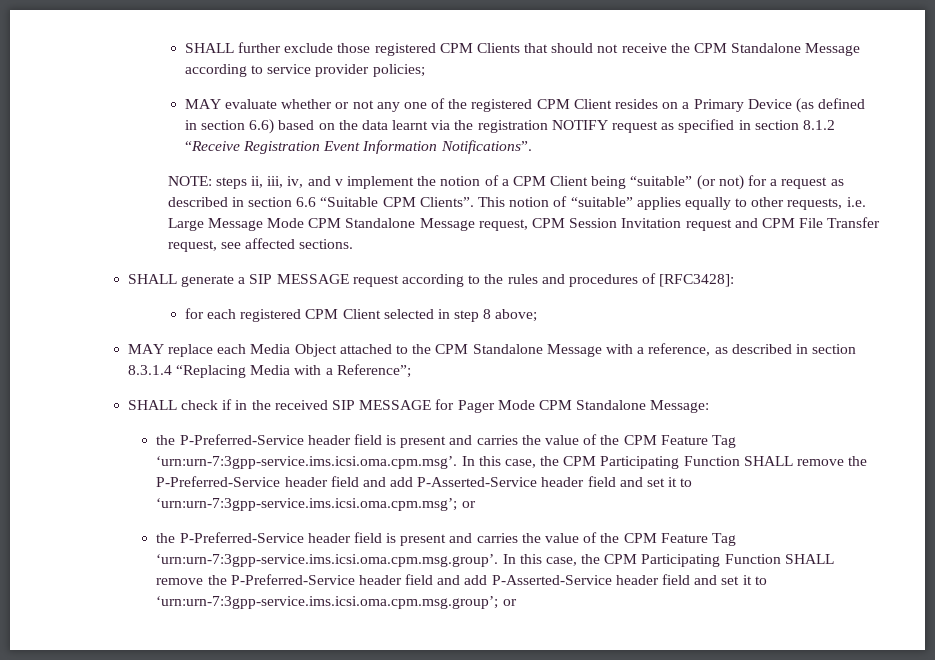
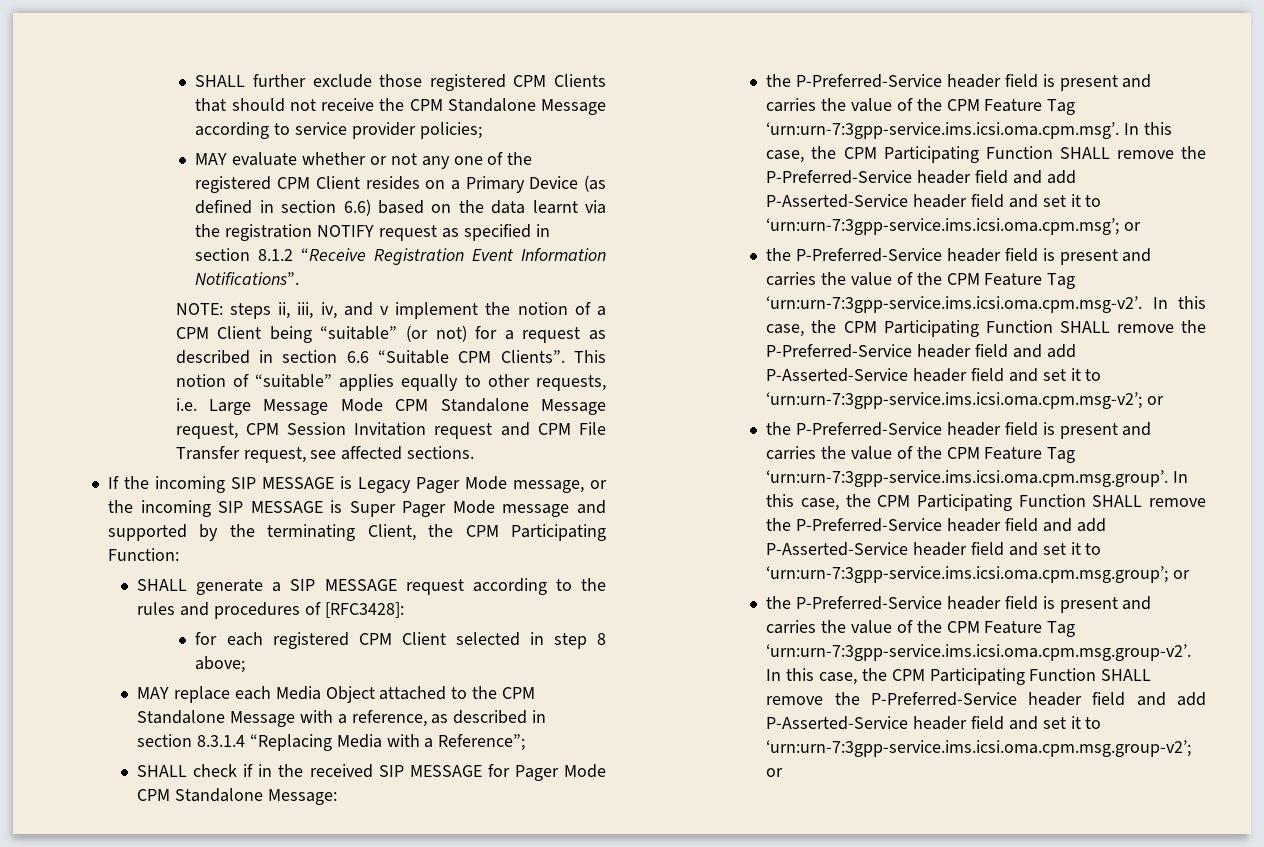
+ If the incoming SIP MESSAGE is Legacy Pager Mode message, or the incoming SIP MESSAGE is Super Pager Mode message and supported by the terminating Client, the CPM Participating Function:
+ the P-Preferred-Service header field is present and carries the value of the CPM Feature Tag ‘urn:urn-7:3gpp-service.ims.icsi.oma.cpm.msg-v2’. In this case, the CPM Participating Function SHALL remove the P-Preferred-Service header field and add P-Asserted-Service header field and set it to ‘urn:urn-7:3gpp-service.ims.icsi.oma.cpm.msg-v2’; or
+ the P-Preferred-Service header field is present and carries the value of the CPM Feature Tag ‘urn:urn-7:3gpp-service.ims.icsi.oma.cpm.msg.group-v2’. In this case, the CPM Participating Function SHALL remove the P-Preferred-Service header field and add P-Asserted-Service header field and set it to ‘urn:urn-7:3gpp-service.ims.icsi.oma.cpm.msg.group-v2’; or

